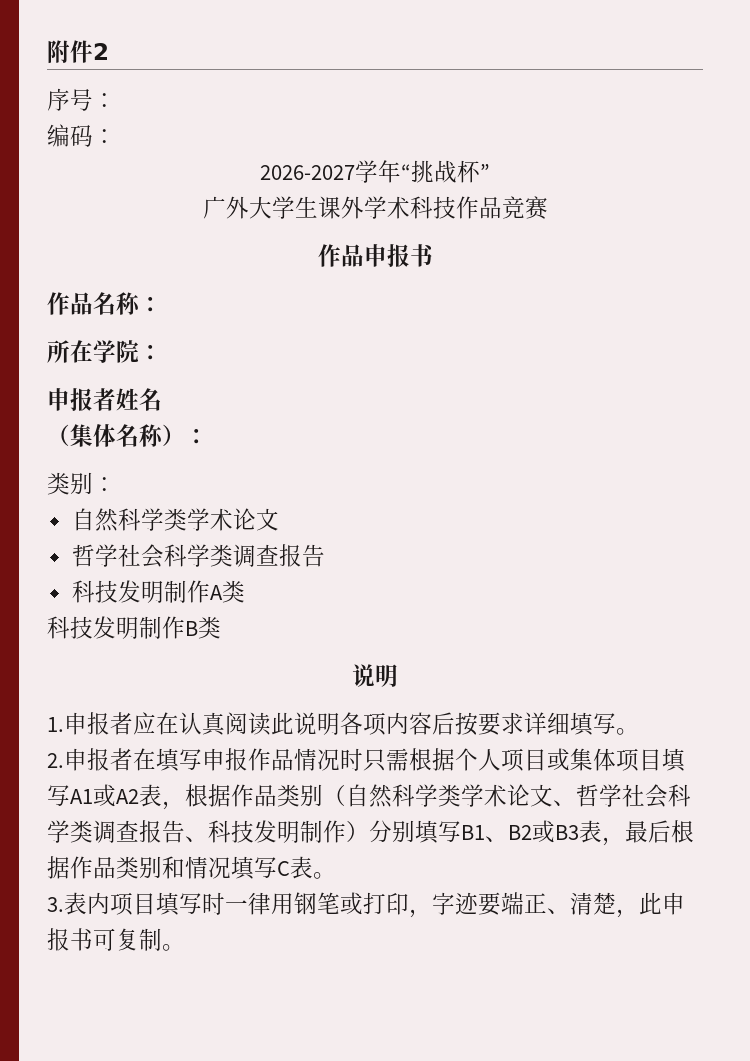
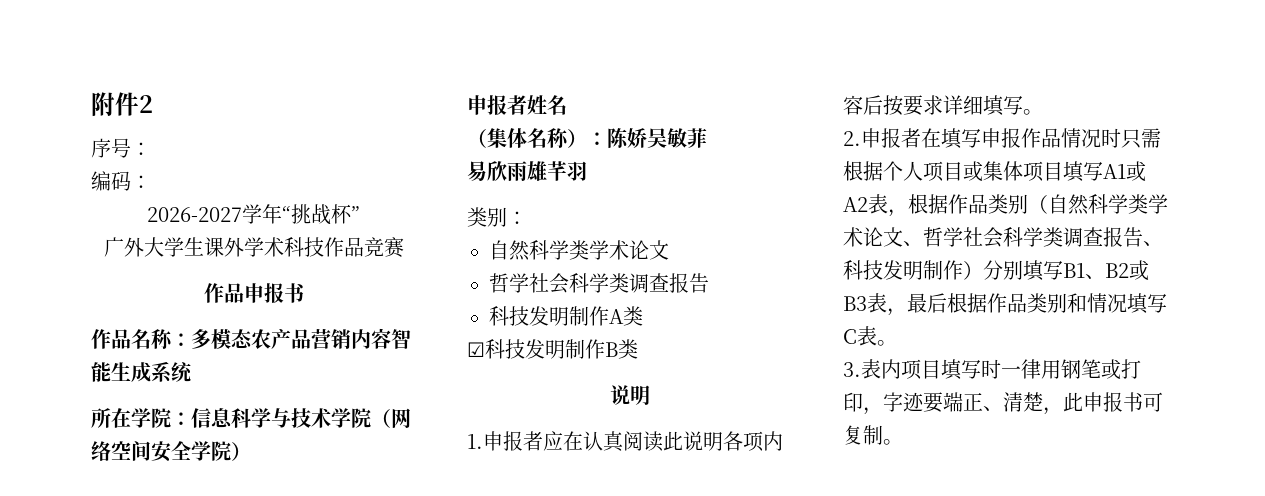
- 作品名称：
- 所在学院：
+ 作品名称：多模态农产品营销内容智能生成系统
+ 所在学院：信息科学与技术学院（网络空间安全学院）
- （集体名称）：
+ （集体名称）：陈娇吴敏菲
+ 易欣雨雄芊羽
- 科技发明制作B类
+ ☑科技发明制作B类

